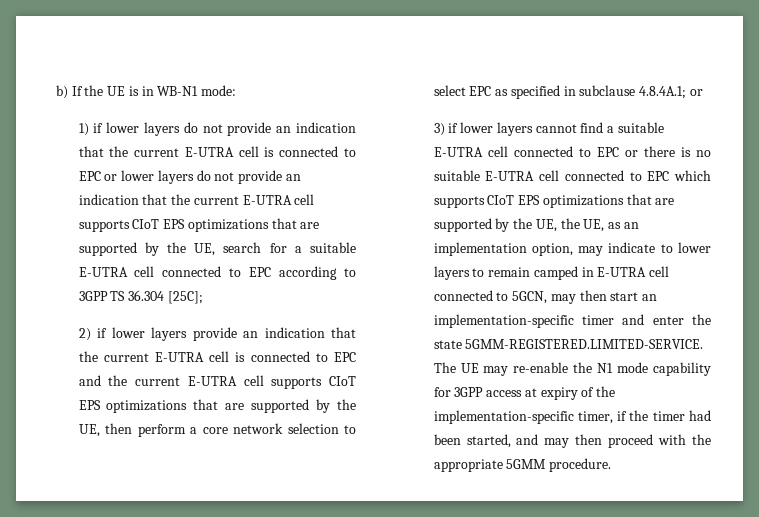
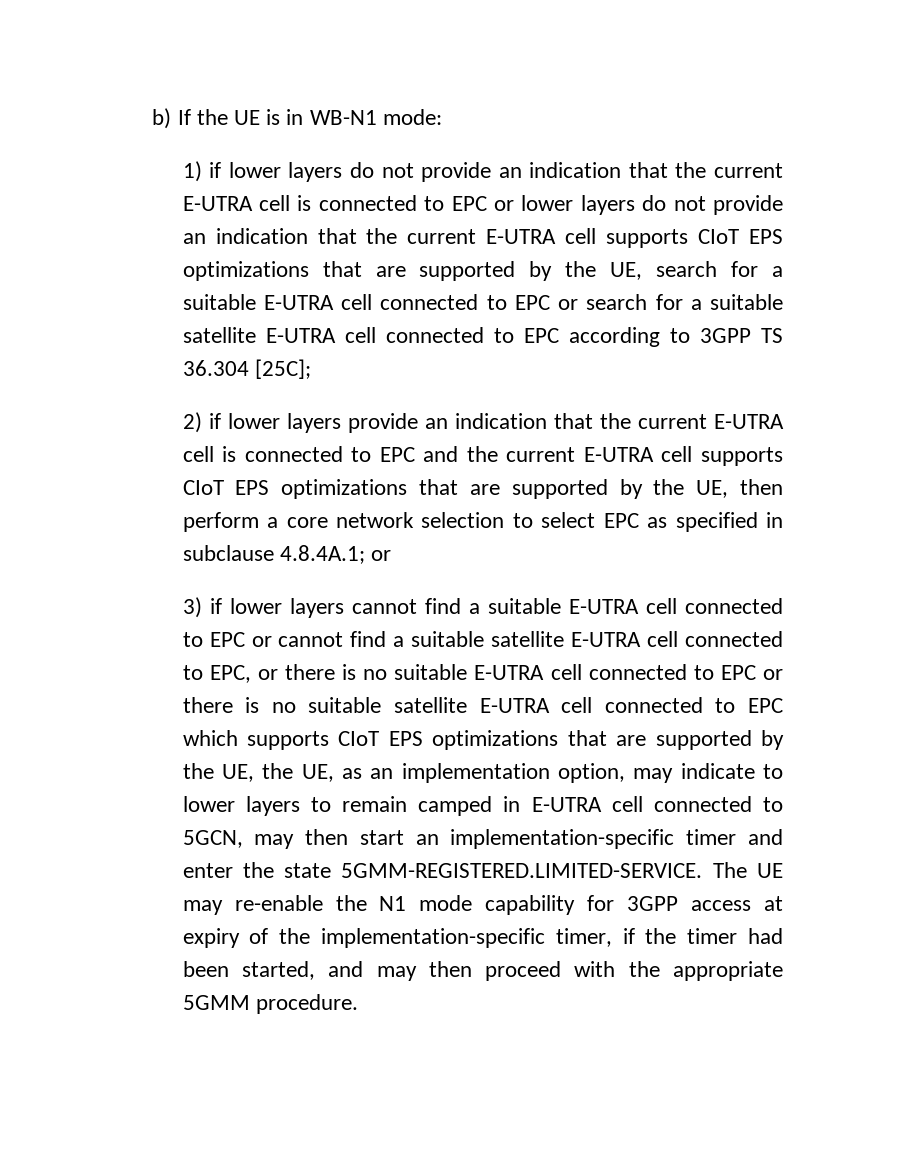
- 1) if lower layers do not provide an indication that the current E-UTRA cell is connected to EPC or lower layers do not provide an indication that the current E-UTRA cell supports CIoT EPS optimizations that are supported by the UE, search for a suitable E-UTRA cell connected to EPC according to 3GPP TS 36.304 [25C];
+ 1) if lower layers do not provide an indication that the current E-UTRA cell is connected to EPC or lower layers do not provide an indication that the current E-UTRA cell supports CIoT EPS optimizations that are supported by the UE, search for a suitable E-UTRA cell connected to EPC or search for a suitable satellite E-UTRA cell connected to EPC according to 3GPP TS 36.304 [25C];
- 3) if lower layers cannot find a suitable E-UTRA cell connected to EPC or there is no suitable E-UTRA cell connected to EPC which supports CIoT EPS optimizations that are supported by the UE, the UE, as an implementation option, may indicate to lower layers to remain camped in E-UTRA cell connected to 5GCN, may then start an implementation-specific timer and enter the state 5GMM-REGISTERED.LIMITED-SERVICE. The UE may re-enable the N1 mode capability for 3GPP access at expiry of the implementation-specific timer, if the timer had been started, and may then proceed with the appropriate 5GMM procedure.
+ 3) if lower layers cannot find a suitable E-UTRA cell connected to EPC or cannot find a suitable satellite E-UTRA cell connected to EPC, or there is no suitable E-UTRA cell connected to EPC or there is no suitable satellite E-UTRA cell connected to EPC which supports CIoT EPS optimizations that are supported by the UE, the UE, as an implementation option, may indicate to lower layers to remain camped in E-UTRA cell connected to 5GCN, may then start an implementation-specific timer and enter the state 5GMM-REGISTERED.LIMITED-SERVICE. The UE may re-enable the N1 mode capability for 3GPP access at expiry of the implementation-specific timer, if the timer had been started, and may then proceed with the appropriate 5GMM procedure.

